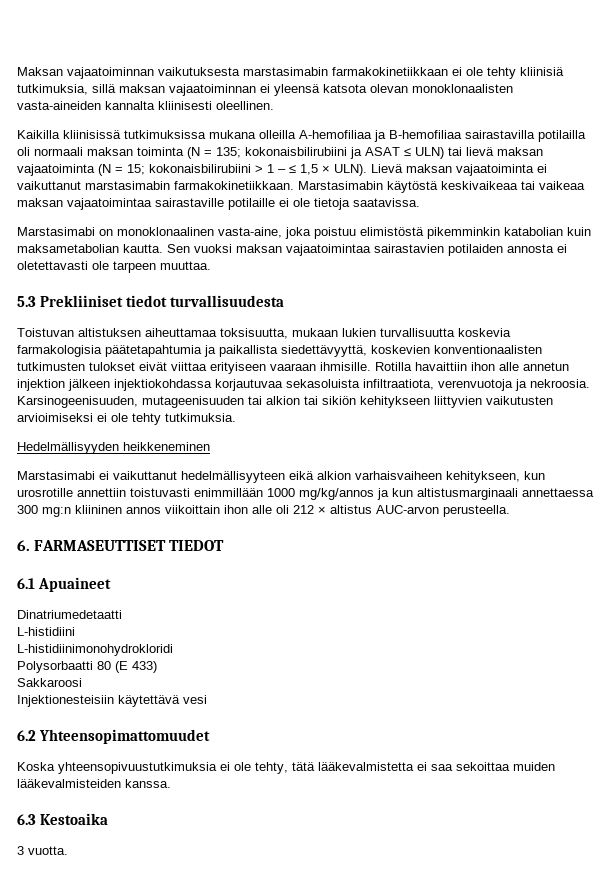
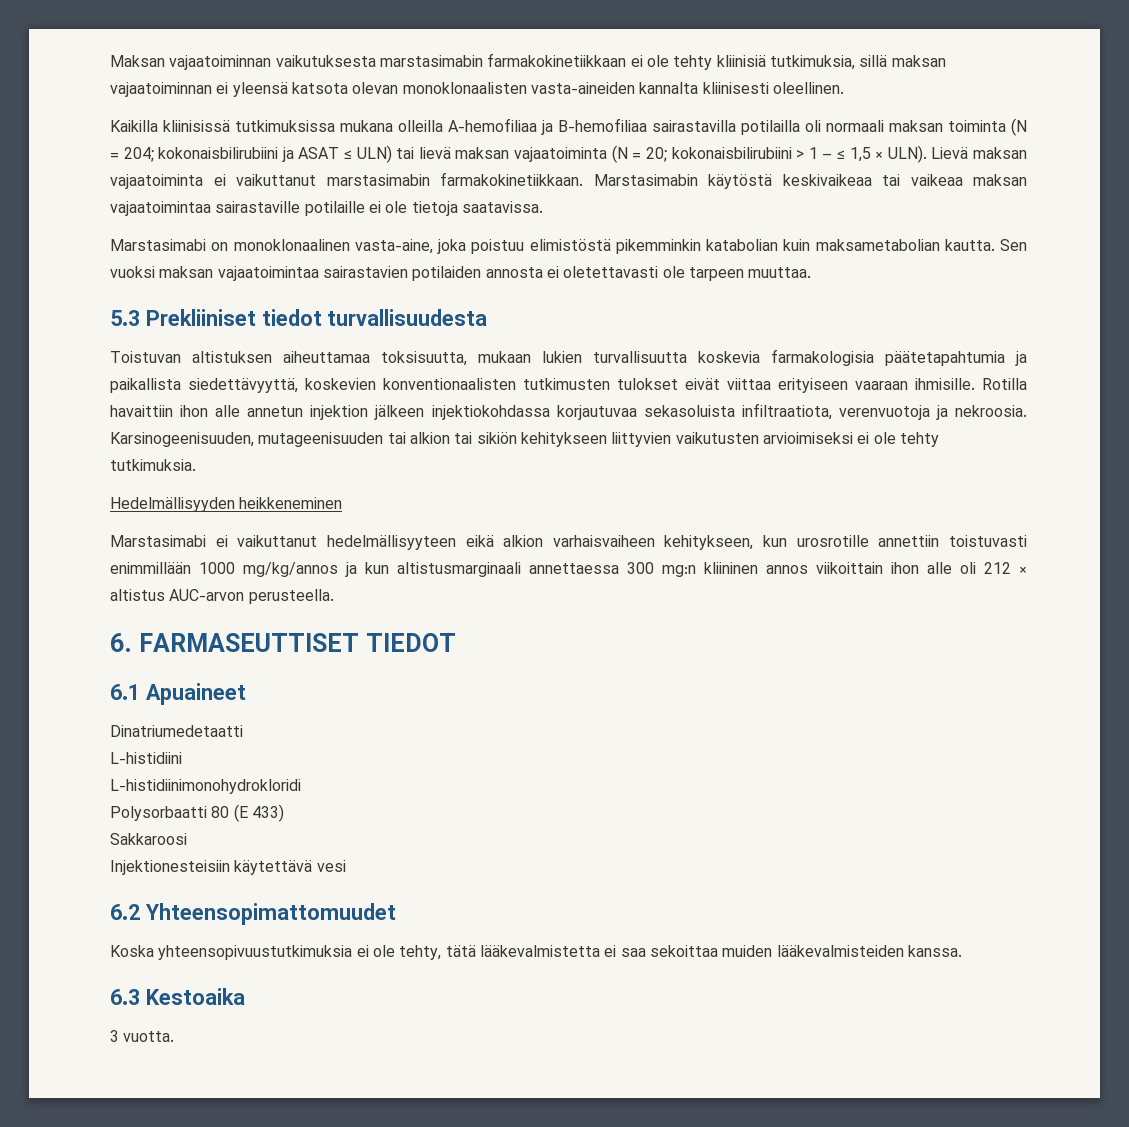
- Kaikilla kliinisissä tutkimuksissa mukana olleilla A-hemofiliaa ja B-hemofiliaa sairastavilla potilailla oli normaali maksan toiminta (N = 135; kokonaisbilirubiini ja ASAT ≤ ULN) tai lievä maksan vajaatoiminta (N = 15; kokonaisbilirubiini > 1 – ≤ 1,5 × ULN).
+ Kaikilla kliinisissä tutkimuksissa mukana olleilla A-hemofiliaa ja B-hemofiliaa sairastavilla potilailla oli normaali maksan toiminta (N = 204; kokonaisbilirubiini ja ASAT ≤ ULN) tai lievä maksan vajaatoiminta (N = 20; kokonaisbilirubiini > 1 – ≤ 1,5 × ULN).

